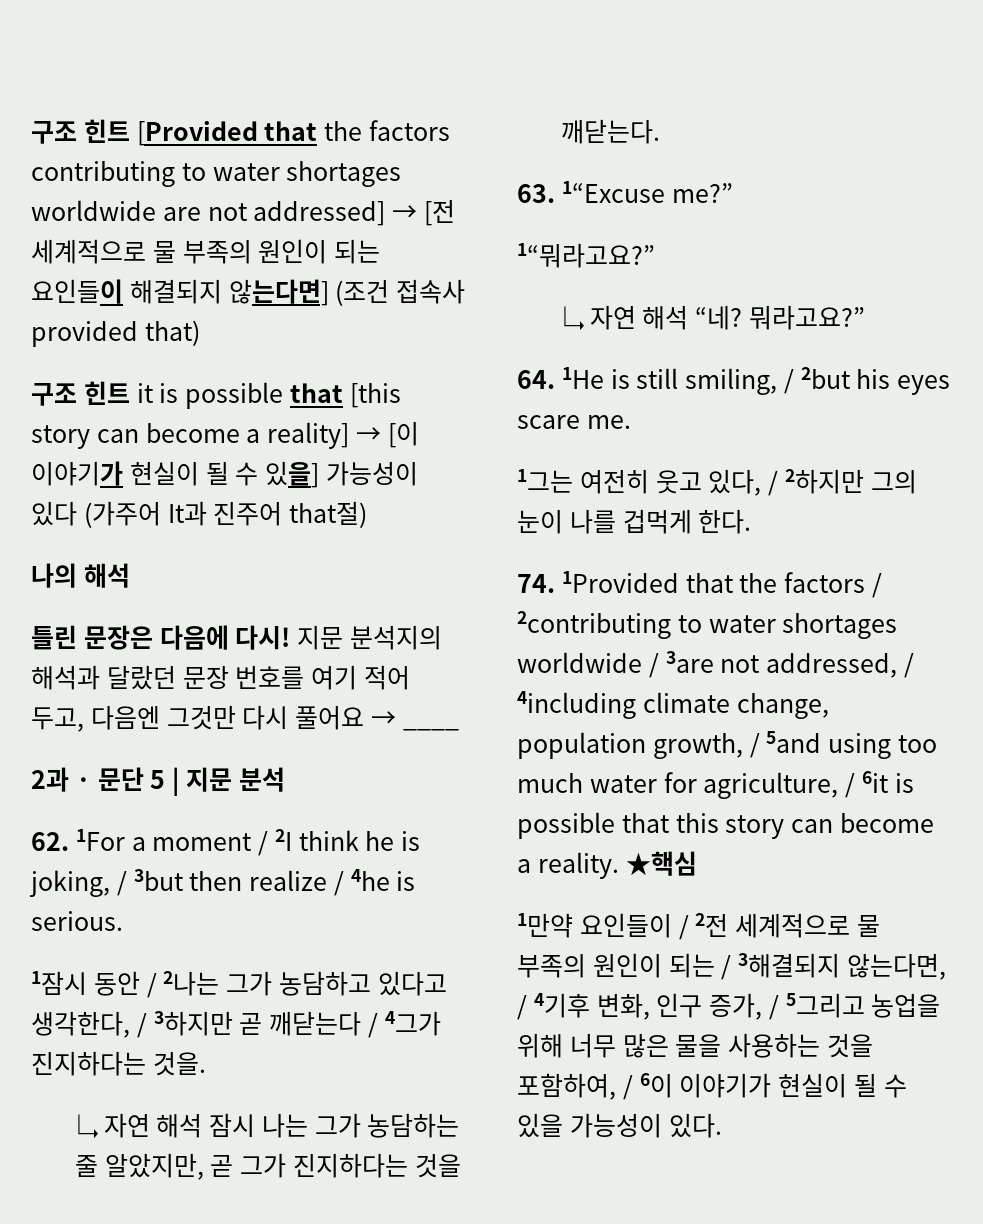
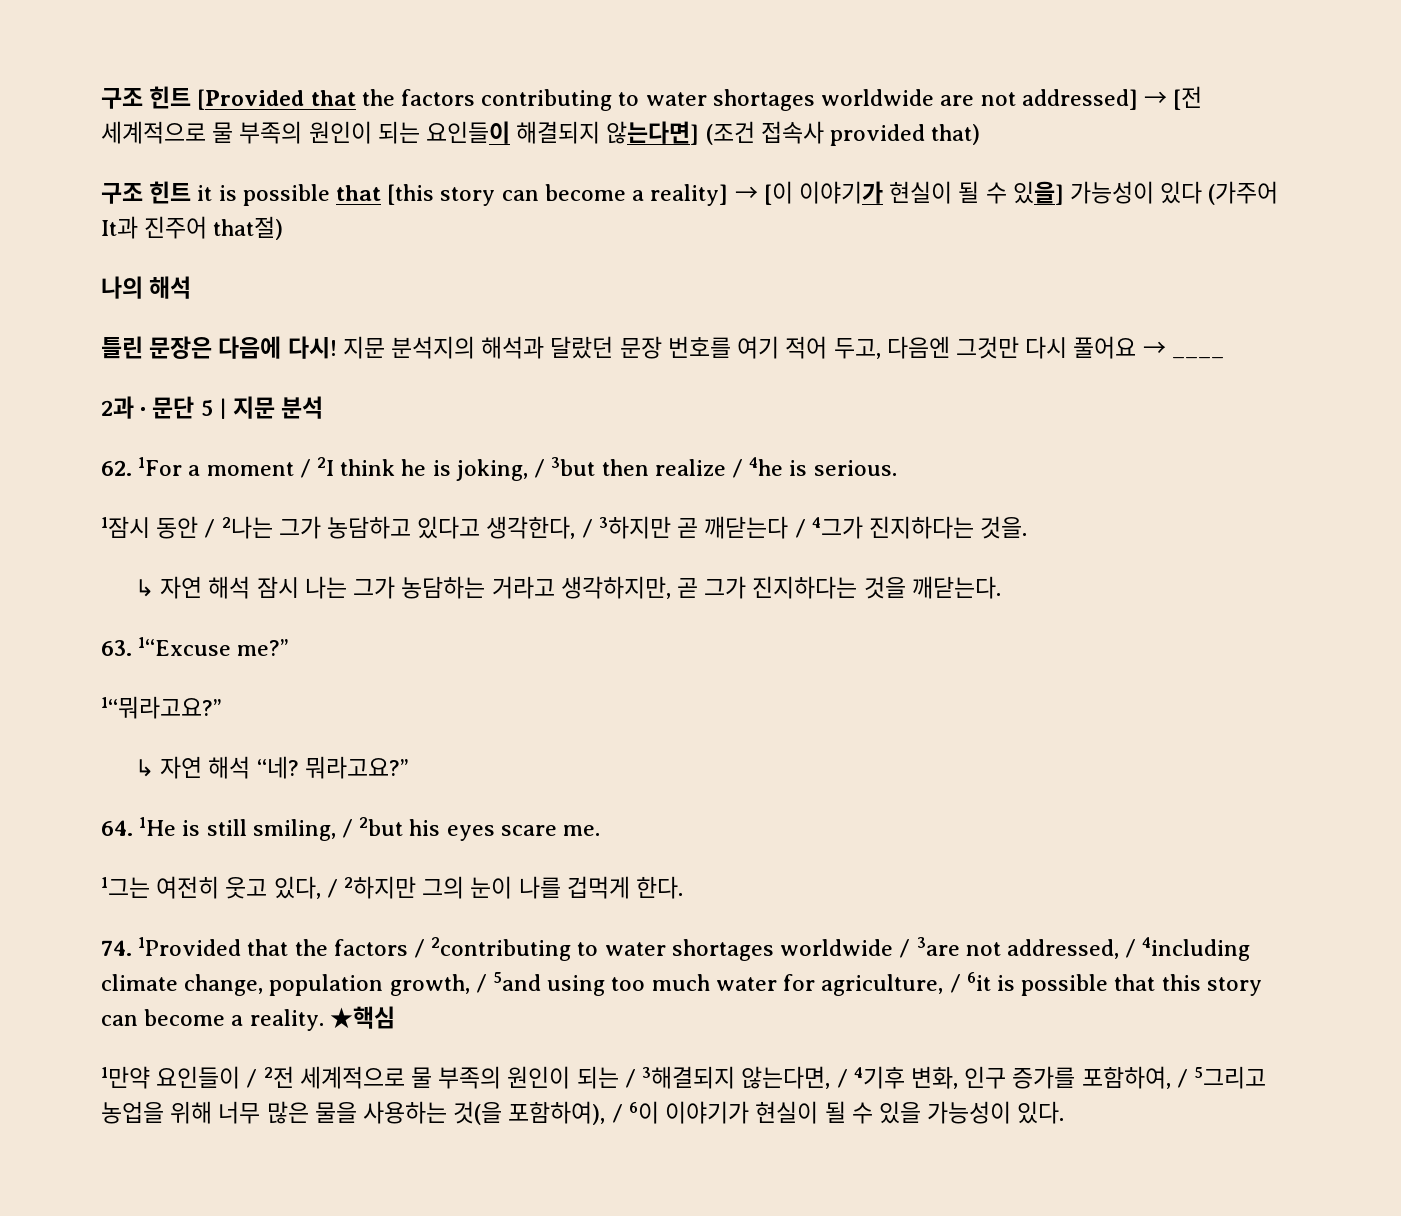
- ↳ 자연 해석 잠시 나는 그가 농담하는 줄 알았지만, 곧 그가 진지하다는 것을 깨닫는다.
+ ↳ 자연 해석 잠시 나는 그가 농담하는 거라고 생각하지만, 곧 그가 진지하다는 것을 깨닫는다.
- 1만약 요인들이 / 2전 세계적으로 물 부족의 원인이 되는 / 3해결되지 않는다면, / 4기후 변화, 인구 증가, / 5그리고 농업을 위해 너무 많은 물을 사용하는 것을 포함하여, / 6이 이야기가 현실이 될 수 있을 가능성이 있다.
+ 1만약 요인들이 / 2전 세계적으로 물 부족의 원인이 되는 / 3해결되지 않는다면, / 4기후 변화, 인구 증가를 포함하여, / 5그리고 농업을 위해 너무 많은 물을 사용하는 것(을 포함하여), / 6이 이야기가 현실이 될 수 있을 가능성이 있다.

